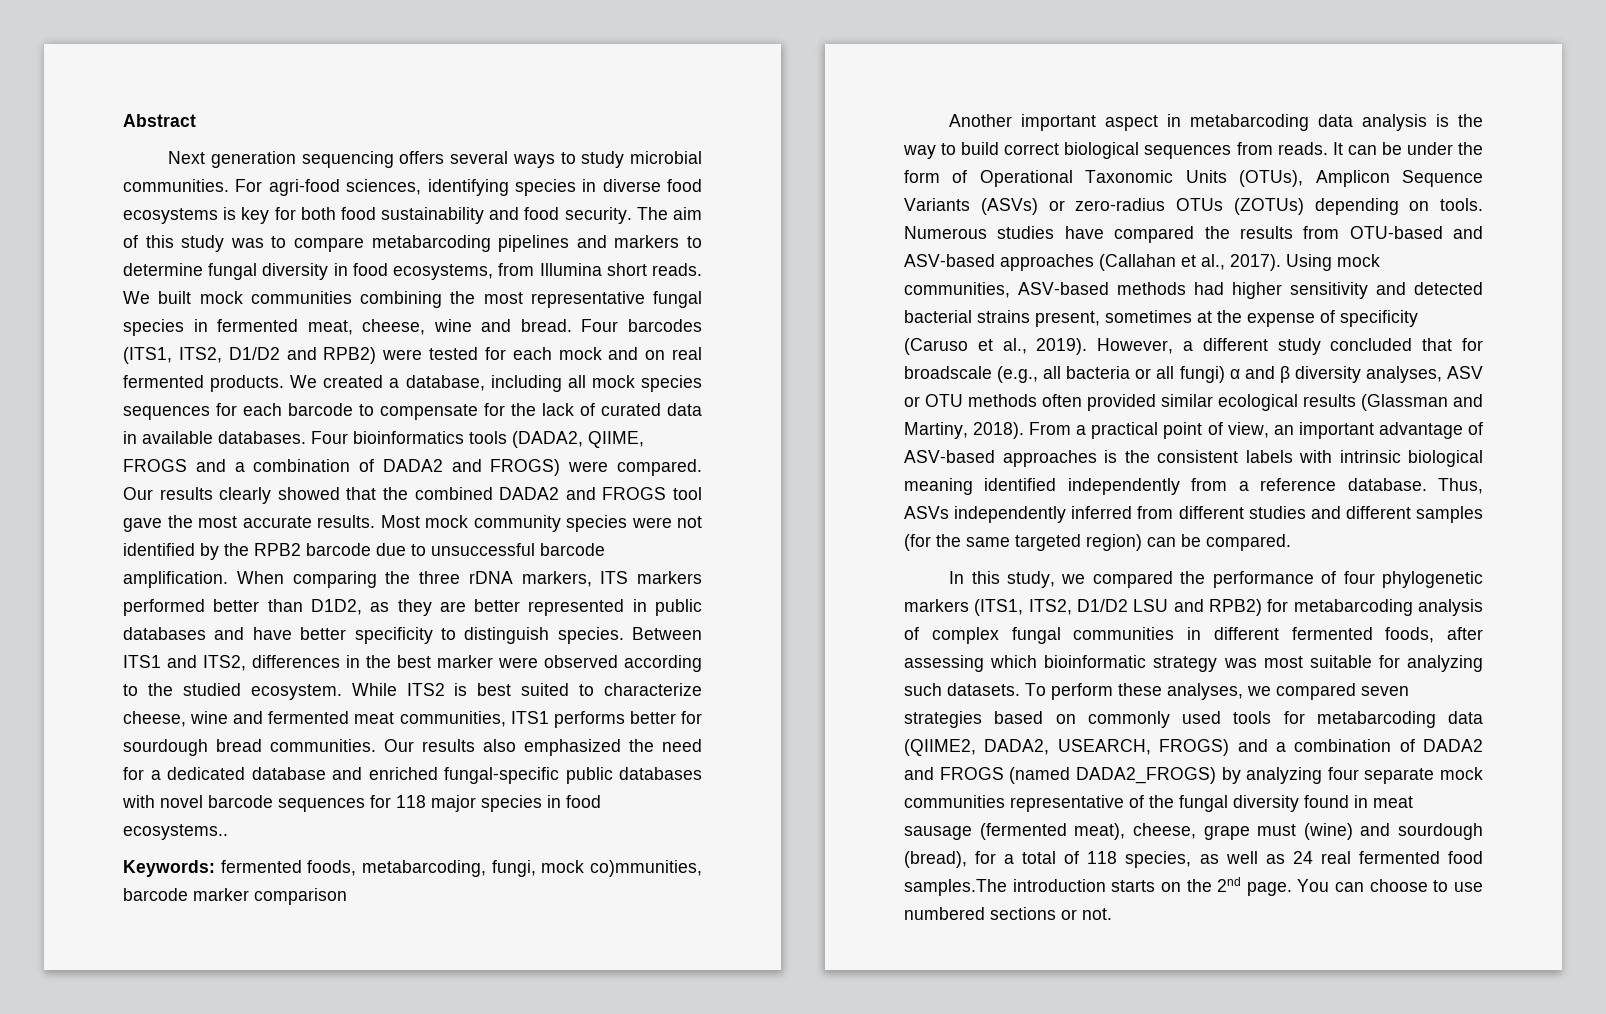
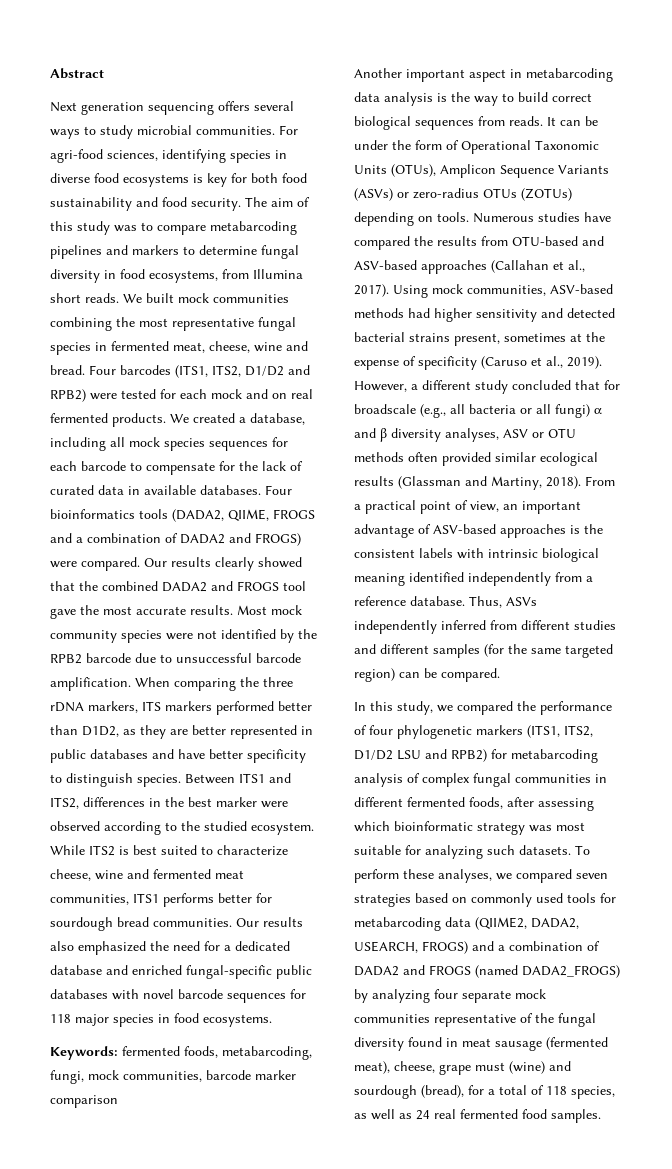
- Our results also emphasized the need for a dedicated database and enriched fungal-specific public databases with novel barcode sequences for 118 major species in food ecosystems..
+ Our results also emphasized the need for a dedicated database and enriched fungal-specific public databases with novel barcode sequences for 118 major species in food ecosystems.
- Keywords: fermented foods, metabarcoding, fungi, mock co)mmunities, barcode marker comparison
+ Keywords: fermented foods, metabarcoding, fungi, mock communities, barcode marker comparison
- To perform these analyses, we compared seven strategies based on commonly used tools for metabarcoding data (QIIME2, DADA2, USEARCH, FROGS) and a combination of DADA2 and FROGS (named DADA2_FROGS) by analyzing four separate mock communities representative of the fungal diversity found in meat sausage (fermented meat), cheese, grape must (wine) and sourdough (bread), for a total of 118 species, as well as 24 real fermented food samples.The introduction starts on the 2nd page. You can choose to use numbered sections or not.
+ To perform these analyses, we compared seven strategies based on commonly used tools for metabarcoding data (QIIME2, DADA2, USEARCH, FROGS) and a combination of DADA2 and FROGS (named DADA2_FROGS) by analyzing four separate mock communities representative of the fungal diversity found in meat sausage (fermented meat), cheese, grape must (wine) and sourdough (bread), for a total of 118 species, as well as 24 real fermented food samples.

